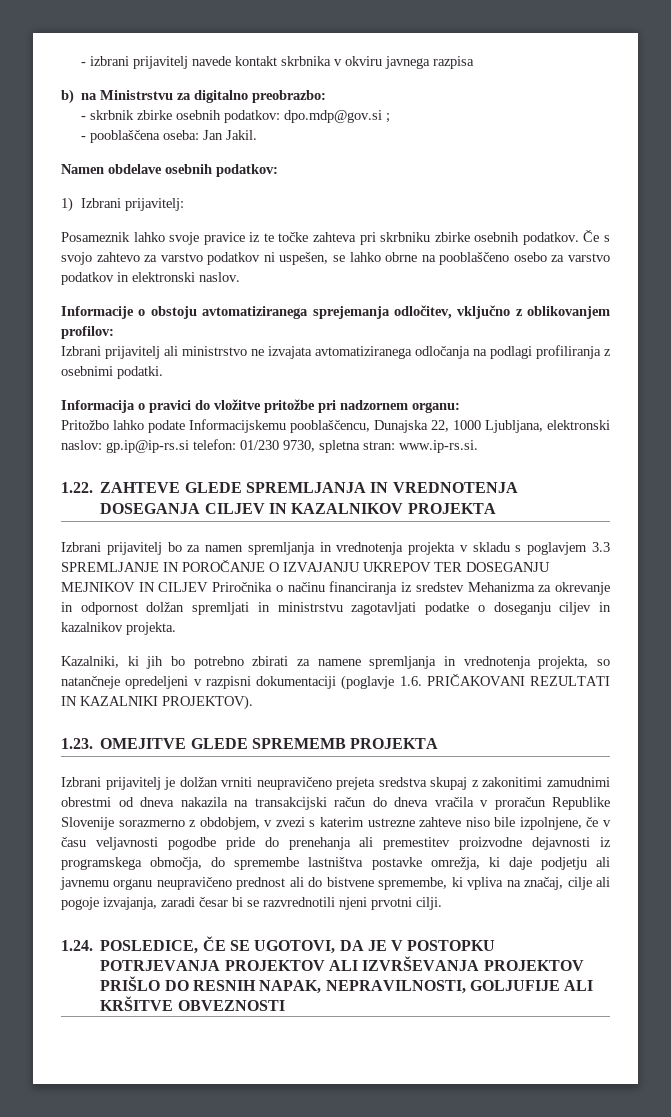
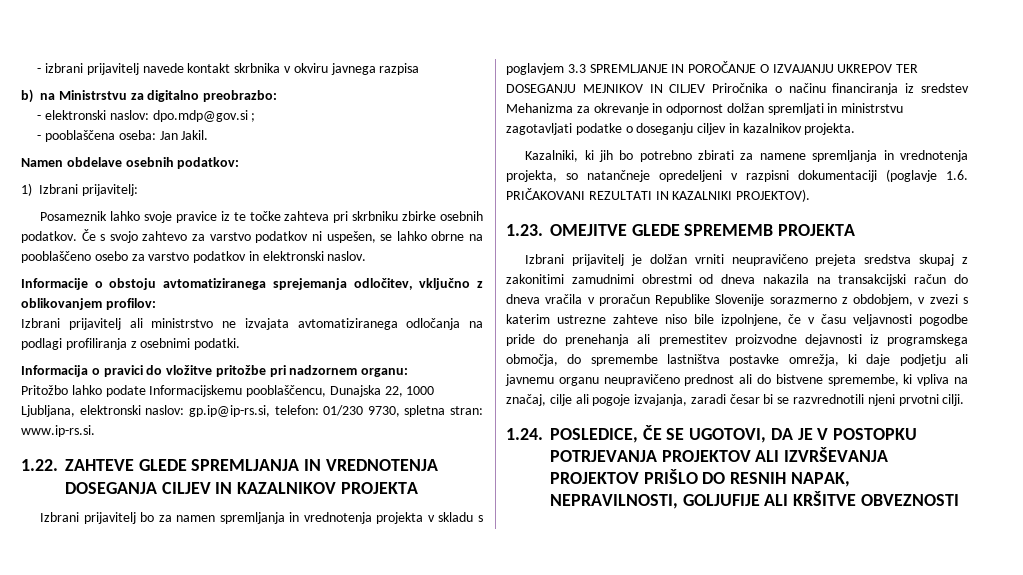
- - skrbnik zbirke osebnih podatkov: dpo.mdp@gov.si ;
+ - elektronski naslov: dpo.mdp@gov.si ;
- Pritožbo lahko podate Informacijskemu pooblaščencu, Dunajska 22, 1000 Ljubljana, elektronski naslov: gp.ip@ip-rs.si telefon: 01/230 9730, spletna stran: www.ip-rs.si.
+ Pritožbo lahko podate Informacijskemu pooblaščencu, Dunajska 22, 1000 Ljubljana, elektronski naslov: gp.ip@ip-rs.si, telefon: 01/230 9730, spletna stran: www.ip-rs.si.

